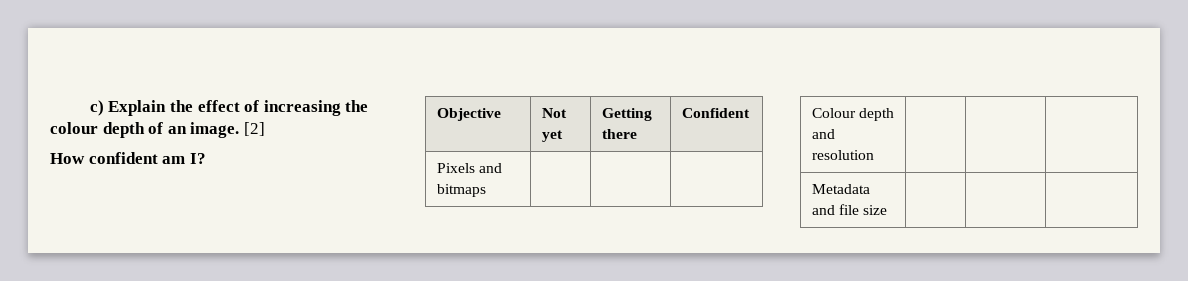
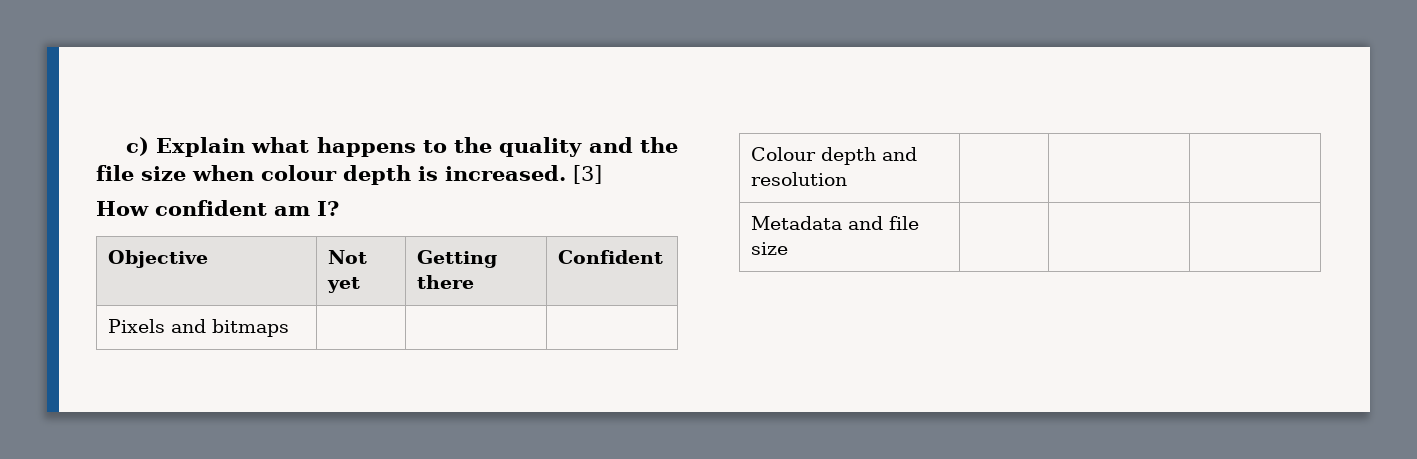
- c) Explain the effect of increasing the colour depth of an image. [2]
+ c) Explain what happens to the quality and the file size when colour depth is increased. [3]

